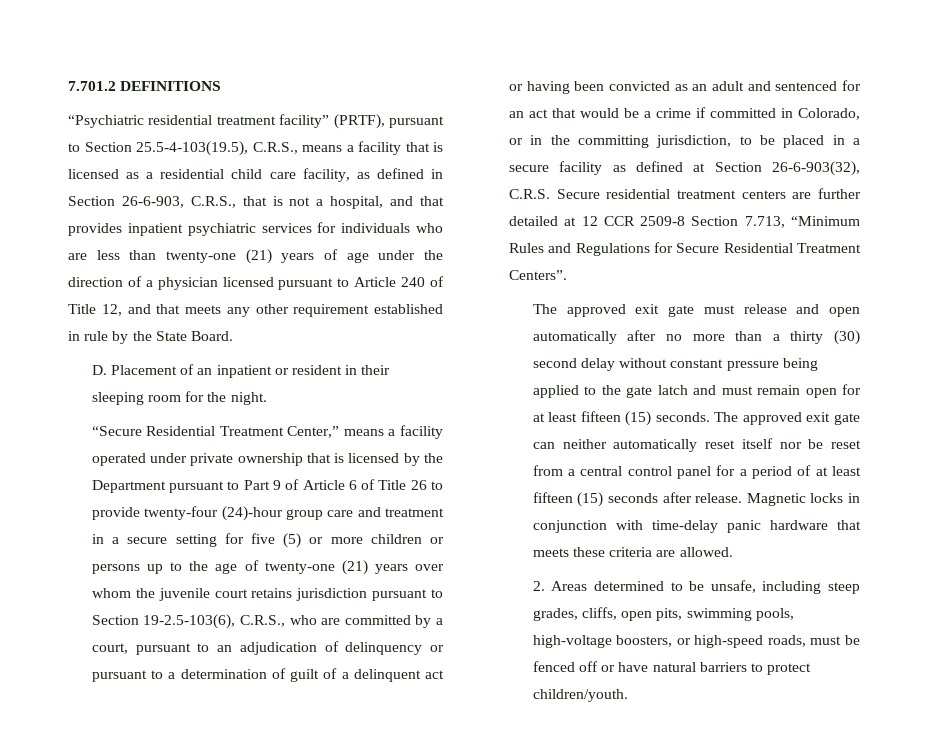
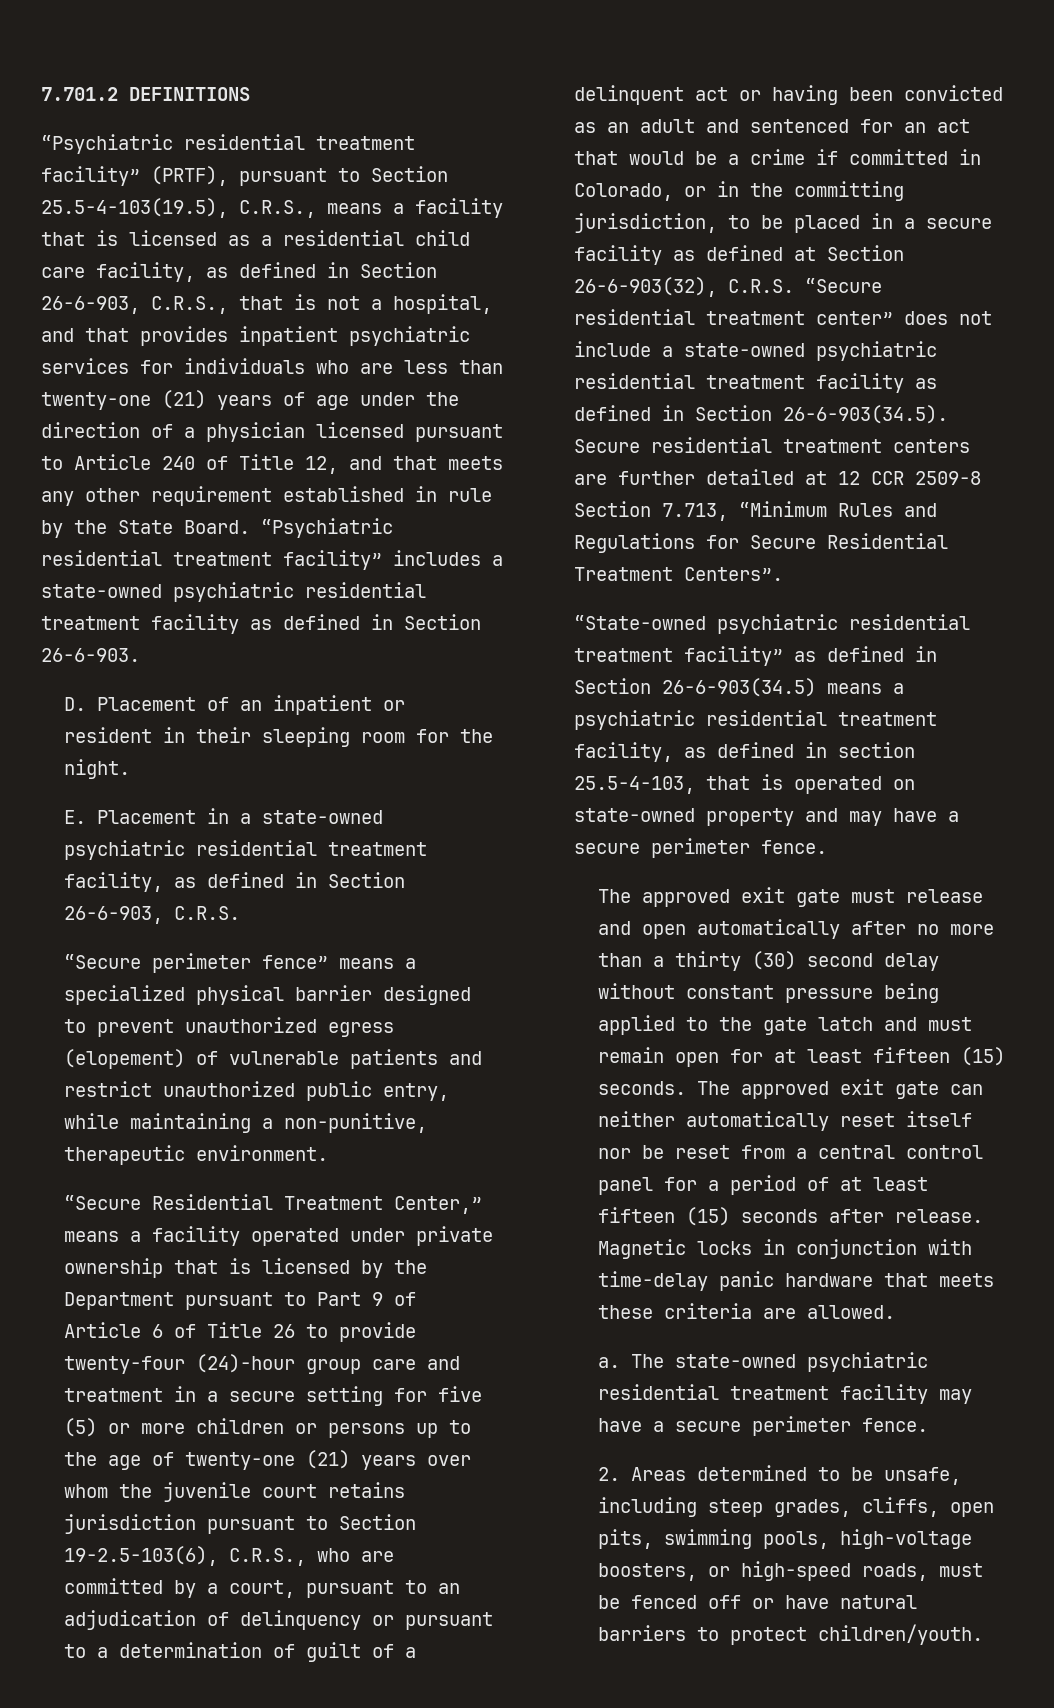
+ “Psychiatric residential treatment facility” includes a state-owned psychiatric residential treatment facility as defined in Section 26-6-903.
+ E. Placement in a state-owned psychiatric residential treatment facility, as defined in Section 26-6-903, C.R.S.
+ “Secure perimeter fence” means a specialized physical barrier designed to prevent unauthorized egress (elopement) of vulnerable patients and restrict unauthorized public entry, while maintaining a non-punitive, therapeutic environment.
- “Secure Residential Treatment Center,” means a facility operated under private ownership that is licensed by the Department pursuant to Part 9 of Article 6 of Title 26 to provide twenty-four (24)-hour group care and treatment in a secure setting for five (5) or more children or persons up to the age of twenty-one (21) years over whom the juvenile court retains jurisdiction pursuant to Section 19-2.5-103(6), C.R.S., who are committed by a court, pursuant to an adjudication of delinquency or pursuant to a determination of guilt of a delinquent act or having been convicted as an adult and sentenced for an act that would be a crime if committed in Colorado, or in the committing jurisdiction, to be placed in a secure facility as defined at Section 26-6-903(32), C.R.S. Secure residential treatment centers are further detailed at 12 CCR 2509-8 Section 7.713, “Minimum Rules and Regulations for Secure Residential Treatment Centers”.
+ “Secure Residential Treatment Center,” means a facility operated under private ownership that is licensed by the Department pursuant to Part 9 of Article 6 of Title 26 to provide twenty-four (24)-hour group care and treatment in a secure setting for five (5) or more children or persons up to the age of twenty-one (21) years over whom the juvenile court retains jurisdiction pursuant to Section 19-2.5-103(6), C.R.S., who are committed by a court, pursuant to an adjudication of delinquency or pursuant to a determination of guilt of a delinquent act or having been convicted as an adult and sentenced for an act that would be a crime if committed in Colorado, or in the committing jurisdiction, to be placed in a secure facility as defined at Section 26-6-903(32), C.R.S. “Secure residential treatment center” does not include a state-owned psychiatric residential treatment facility as defined in Section 26-6-903(34.5). Secure residential treatment centers are further detailed at 12 CCR 2509-8 Section 7.713, “Minimum Rules and Regulations for Secure Residential Treatment Centers”.
+ “State-owned psychiatric residential treatment facility” as defined in Section 26-6-903(34.5) means a psychiatric residential treatment facility, as defined in section 25.5-4-103, that is operated on state-owned property and may have a secure perimeter fence.
+ a. The state-owned psychiatric residential treatment facility may have a secure perimeter fence.

